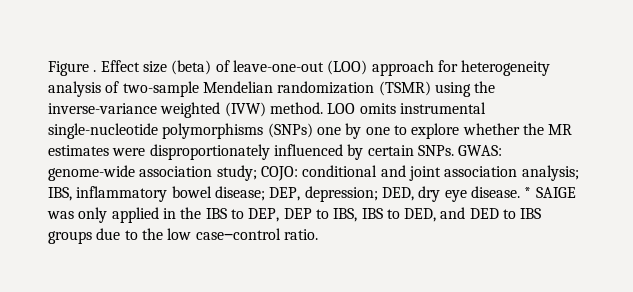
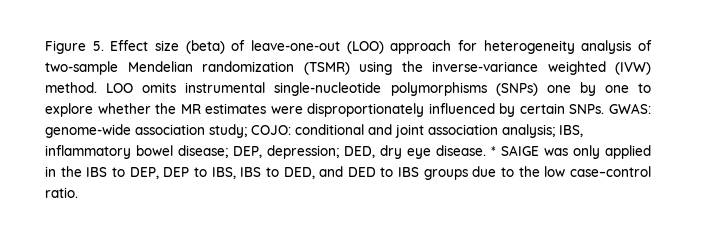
- Figure . Effect size (beta) of leave-one-out (LOO) approach for heterogeneity analysis of two-sample Mendelian randomization (TSMR) using the inverse-variance weighted (IVW) method.
+ Figure 5. Effect size (beta) of leave-one-out (LOO) approach for heterogeneity analysis of two-sample Mendelian randomization (TSMR) using the inverse-variance weighted (IVW) method.

